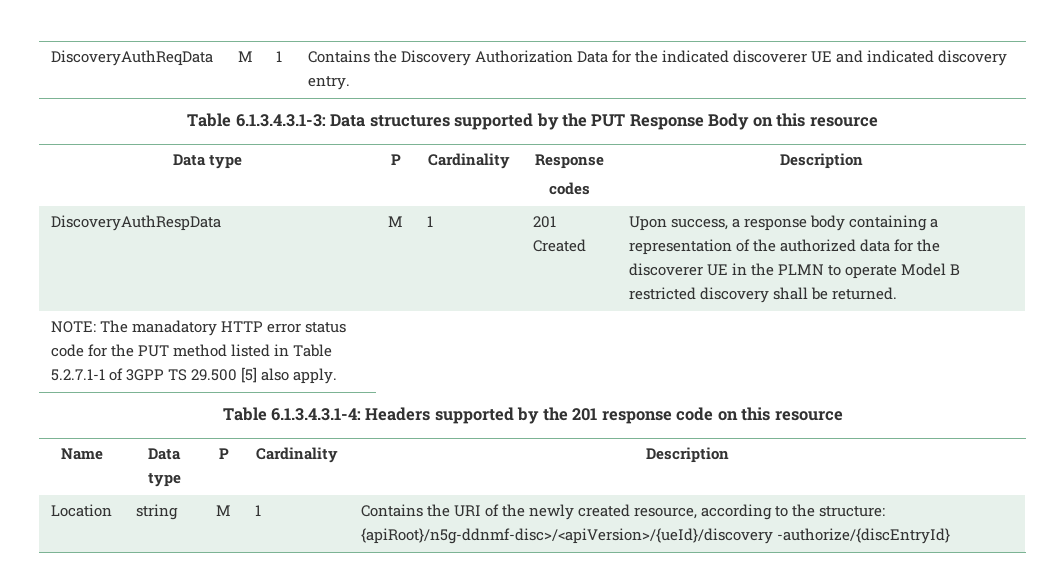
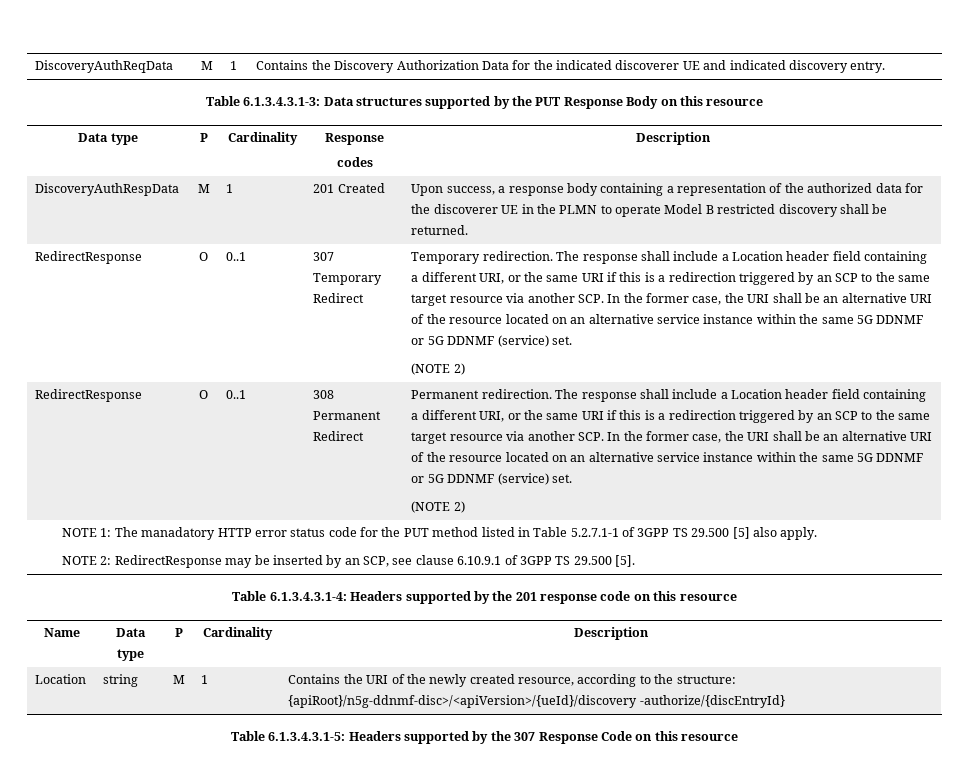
- NOTE: The manadatory HTTP error status code for the PUT method listed in Table 5.2.7.1-1 of 3GPP TS 29.500 [5] also apply.
+ RedirectResponse | O | 0..1 | 307 Temporary Redirect | Temporary redirection. The response shall include a Location header field containing a different URI, or the same URI if this is a redirection triggered by an SCP to the same target resource via another SCP. In the former case, the URI shall be an alternative URI of the resource located on an alternative service instance within the same 5G DDNMF or 5G DDNMF (service) set.
+ (NOTE 2)
+ RedirectResponse | O | 0..1 | 308 Permanent Redirect | Permanent redirection. The response shall include a Location header field containing a different URI, or the same URI if this is a redirection triggered by an SCP to the same target resource via another SCP. In the former case, the URI shall be an alternative URI of the resource located on an alternative service instance within the same 5G DDNMF or 5G DDNMF (service) set.
+ (NOTE 2)
+ NOTE 1: The manadatory HTTP error status code for the PUT method listed in Table 5.2.7.1-1 of 3GPP TS 29.500 [5] also apply.
+ NOTE 2: RedirectResponse may be inserted by an SCP, see clause 6.10.9.1 of 3GPP TS 29.500 [5].
+ Table 6.1.3.4.3.1-5: Headers supported by the 307 Response Code on this resource

